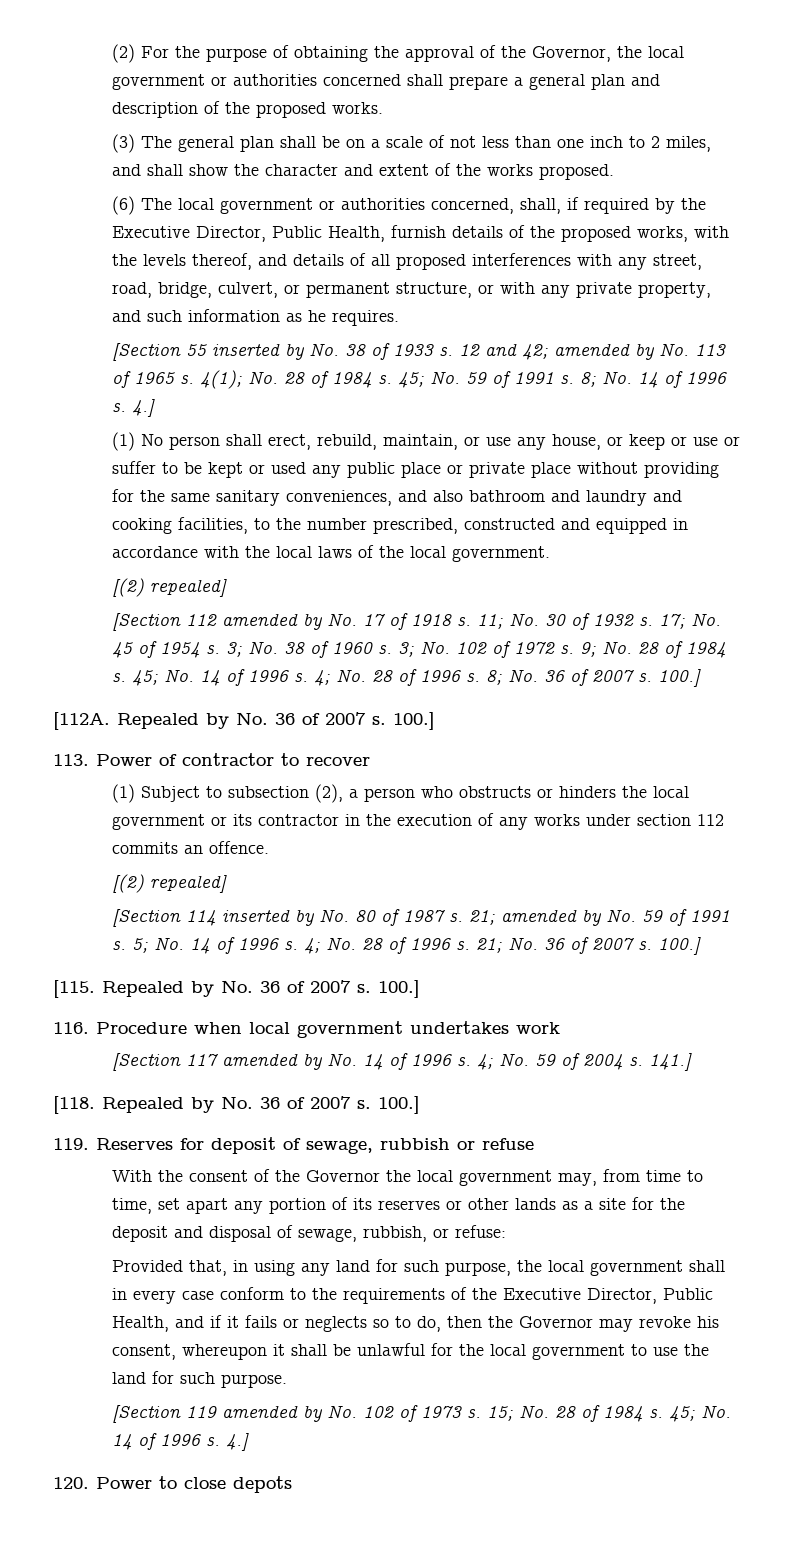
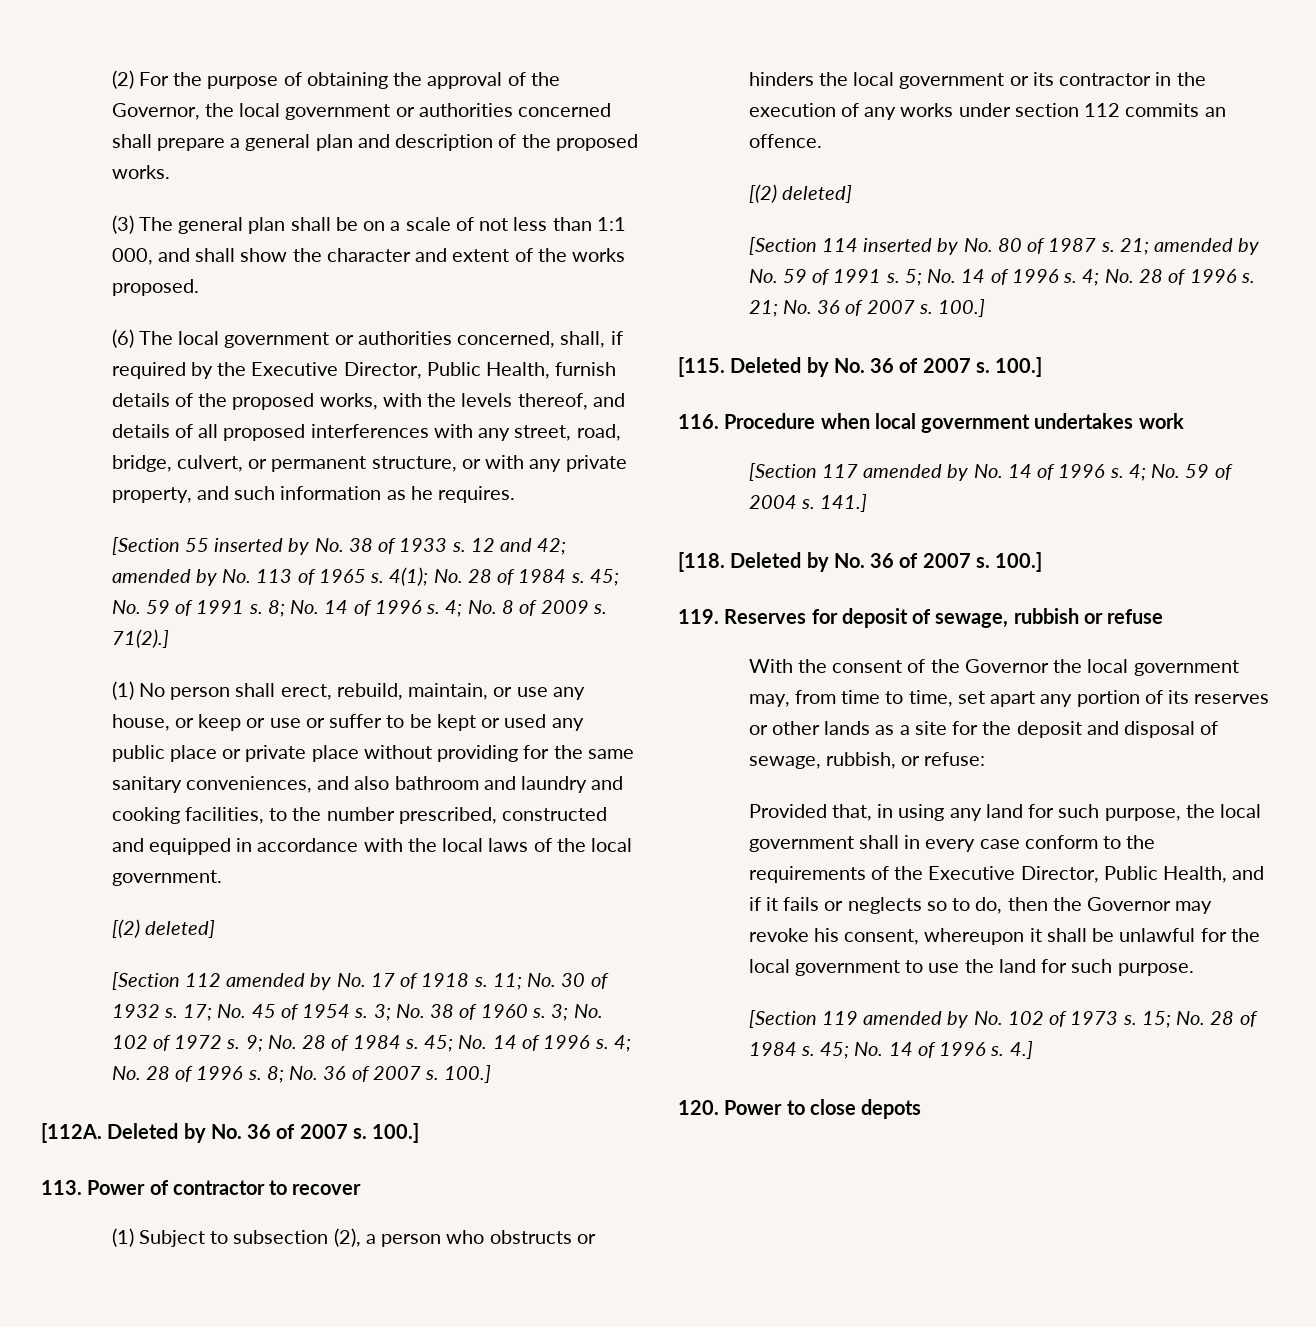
- (3) The general plan shall be on a scale of not less than one inch to 2 miles, and shall show the character and extent of the works proposed.
+ (3) The general plan shall be on a scale of not less than 1:1 000, and shall show the character and extent of the works proposed.
- 8; No. 14 of 1996 s. 4.]
+ 8; No. 14 of 1996 s. 4; No. 8 of 2009 s. 71(2).]
  (1) No person shall erect, rebuild, maintain, or use any house, or keep or use or suffer to be kept or used any public place or private place without providing for the same sanitary conveniences, and also bathroom and laundry and cooking facilities, to the number prescribed, constructed and equipped in accordance with the local laws of the local government.
- [(2) repealed]
+ [(2) deleted]
- [112A. Repealed by No. 36 of 2007 s.
+ [112A. Deleted by No. 36 of 2007 s.
  (1) Subject to subsection (2), a person who obstructs or hinders the local government or its contractor in the execution of any works under section 112 commits an offence.
- [(2) repealed]
+ [(2) deleted]
- [115. Repealed by No. 36 of 2007 s.
+ [115. Deleted by No. 36 of 2007 s.
- [118. Repealed by No. 36 of 2007 s.
+ [118. Deleted by No. 36 of 2007 s.

